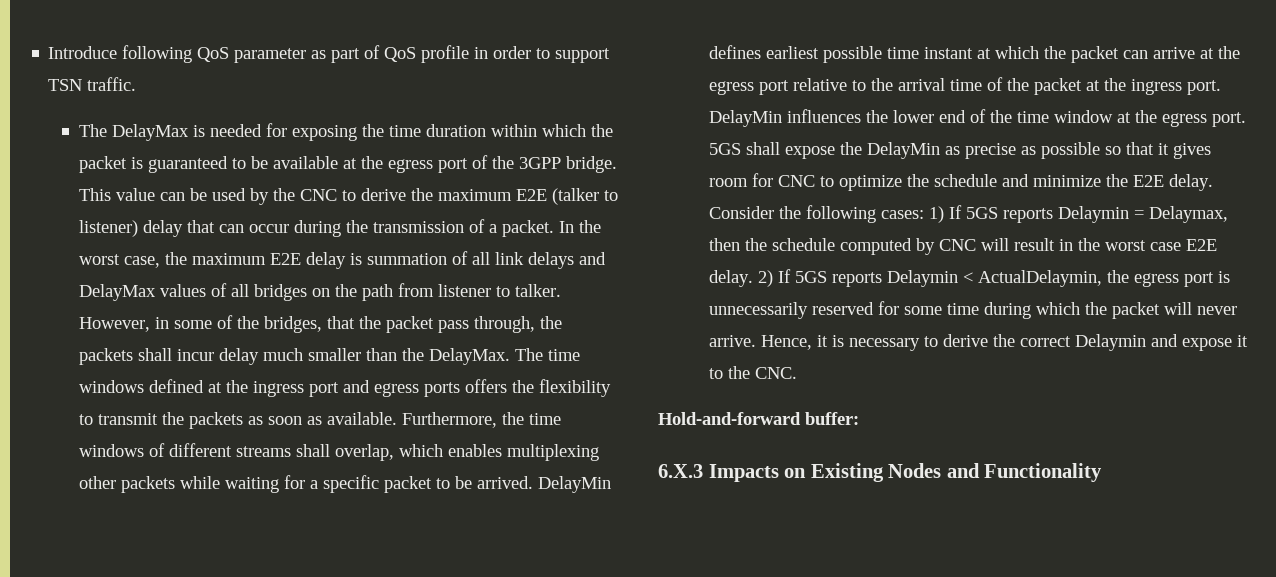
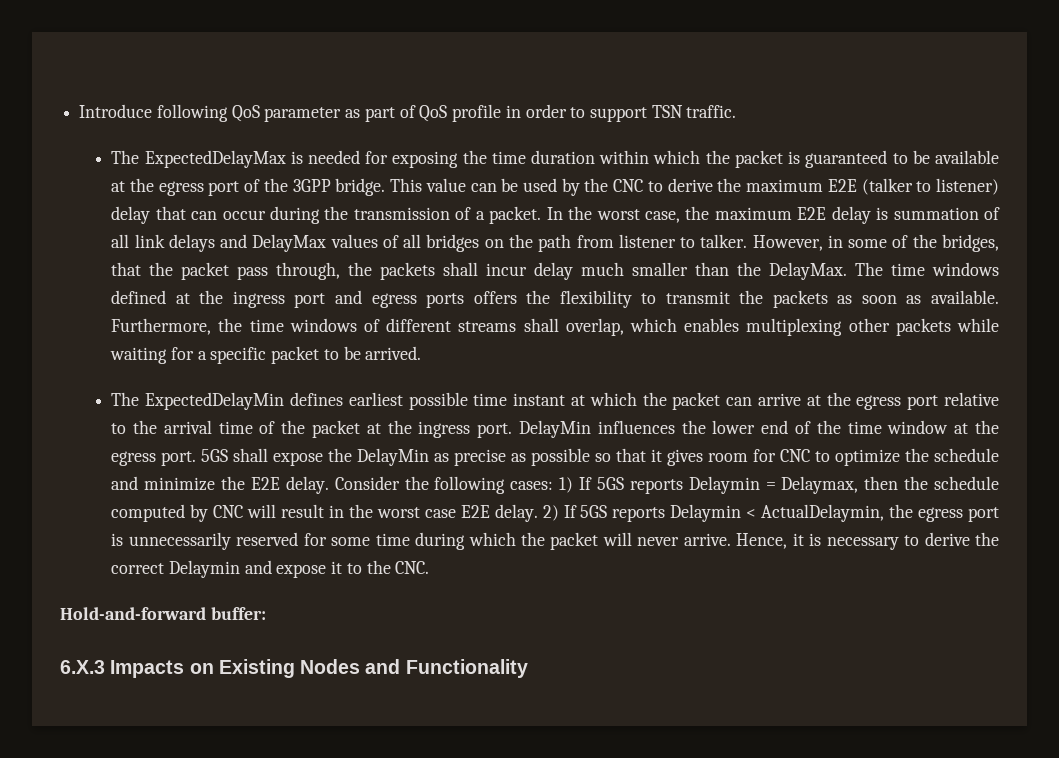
- The DelayMax is needed for exposing the time duration within which the packet is guaranteed to be available at the egress port of the 3GPP bridge.
+ The ExpectedDelayMax is needed for exposing the time duration within which the packet is guaranteed to be available at the egress port of the 3GPP bridge.
- Furthermore, the time windows of different streams shall overlap, which enables multiplexing other packets while waiting for a specific packet to be arrived. DelayMin defines earliest possible time instant at which the packet can arrive at the egress port relative to the arrival time of the packet at the ingress port.
+ Furthermore, the time windows of different streams shall overlap, which enables multiplexing other packets while waiting for a specific packet to be arrived.
+ The ExpectedDelayMin defines earliest possible time instant at which the packet can arrive at the egress port relative to the arrival time of the packet at the ingress port.

